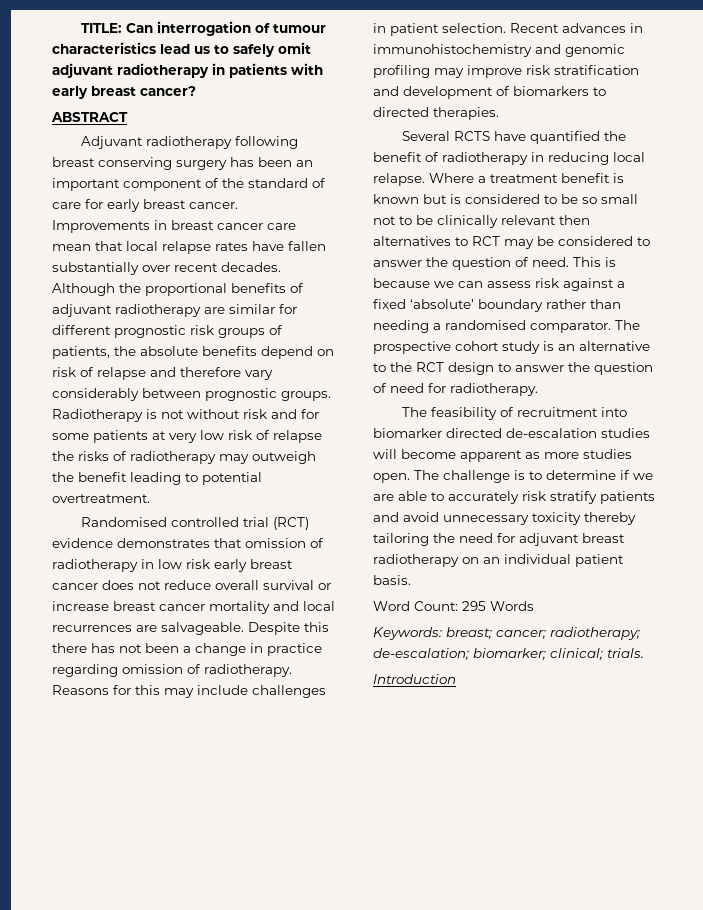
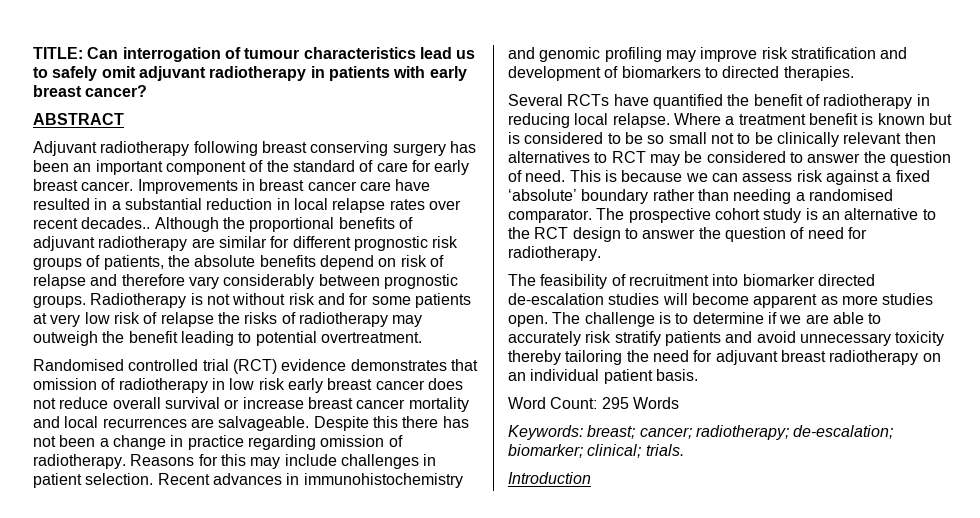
- Improvements in breast cancer care mean that local relapse rates have fallen substantially over recent decades.
+ Improvements in breast cancer care have resulted in a substantial reduction in local relapse rates over recent decades..
- Several RCTS have quantified the benefit of radiotherapy in reducing local relapse.
+ Several RCTs have quantified the benefit of radiotherapy in reducing local relapse.

